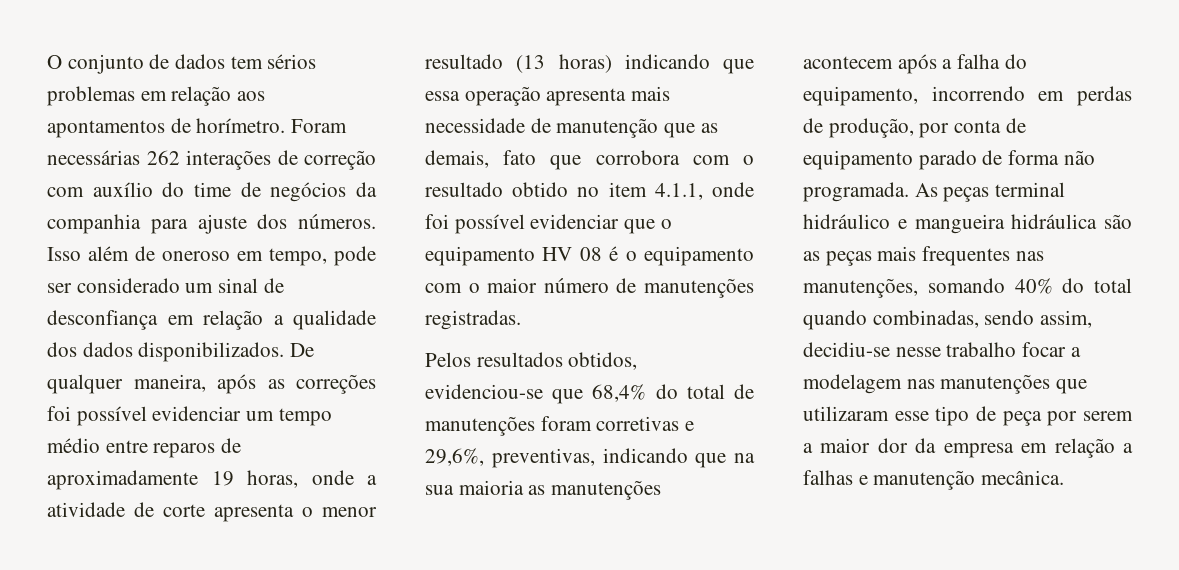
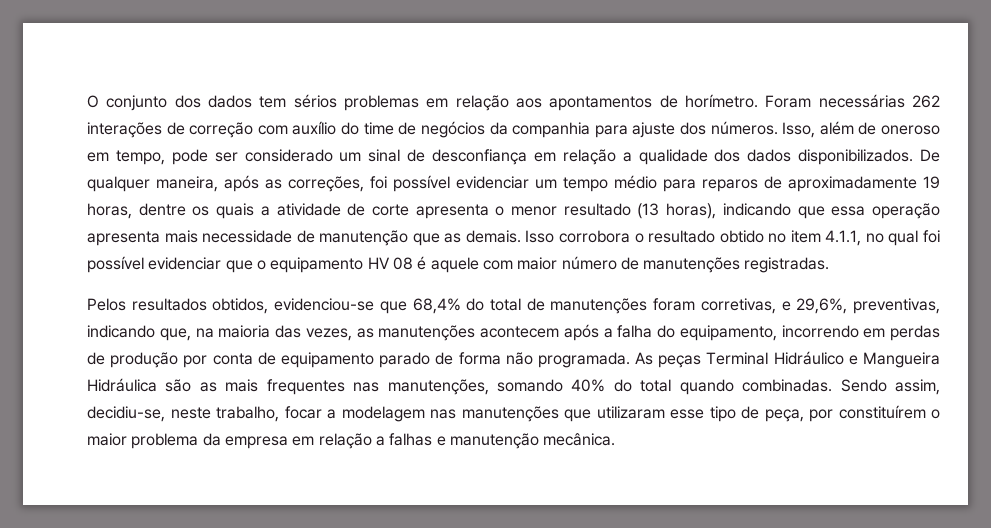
- O conjunto de dados tem sérios problemas em relação aos apontamentos de horímetro.
+ O conjunto dos dados tem sérios problemas em relação aos apontamentos de horímetro.
- Isso além de oneroso em tempo, pode ser considerado um sinal de desconfiança em relação a qualidade dos dados disponibilizados.
+ Isso, além de oneroso em tempo, pode ser considerado um sinal de desconfiança em relação a qualidade dos dados disponibilizados.
- De qualquer maneira, após as correções foi possível evidenciar um tempo médio entre reparos de aproximadamente 19 horas, onde a atividade de corte apresenta o menor resultado (13 horas) indicando que essa operação apresenta mais necessidade de manutenção que as demais, fato que corrobora com o resultado obtido no item 4.1.1, onde foi possível evidenciar que o equipamento HV 08 é o equipamento com o maior número de manutenções registradas.
+ De qualquer maneira, após as correções, foi possível evidenciar um tempo médio para reparos de aproximadamente 19 horas, dentre os quais a atividade de corte apresenta o menor resultado (13 horas), indicando que essa operação apresenta mais necessidade de manutenção que as demais. Isso corrobora o resultado obtido no item 4.1.1, no qual foi possível evidenciar que o equipamento HV 08 é aquele com maior número de manutenções registradas.
- Pelos resultados obtidos, evidenciou-se que 68,4% do total de manutenções foram corretivas e 29,6%, preventivas, indicando que na sua maioria as manutenções acontecem após a falha do equipamento, incorrendo em perdas de produção, por conta de equipamento parado de forma não programada.
+ Pelos resultados obtidos, evidenciou-se que 68,4% do total de manutenções foram corretivas, e 29,6%, preventivas, indicando que, na maioria das vezes, as manutenções acontecem após a falha do equipamento, incorrendo em perdas de produção por conta de equipamento parado de forma não programada.
- As peças terminal hidráulico e mangueira hidráulica são as peças mais frequentes nas manutenções, somando 40% do total quando combinadas, sendo assim, decidiu-se nesse trabalho focar a modelagem nas manutenções que utilizaram esse tipo de peça por serem a maior dor da empresa em relação a falhas e manutenção mecânica.
+ As peças Terminal Hidráulico e Mangueira Hidráulica são as mais frequentes nas manutenções, somando 40% do total quando combinadas. Sendo assim, decidiu-se, neste trabalho, focar a modelagem nas manutenções que utilizaram esse tipo de peça, por constituírem o maior problema da empresa em relação a falhas e manutenção mecânica.

